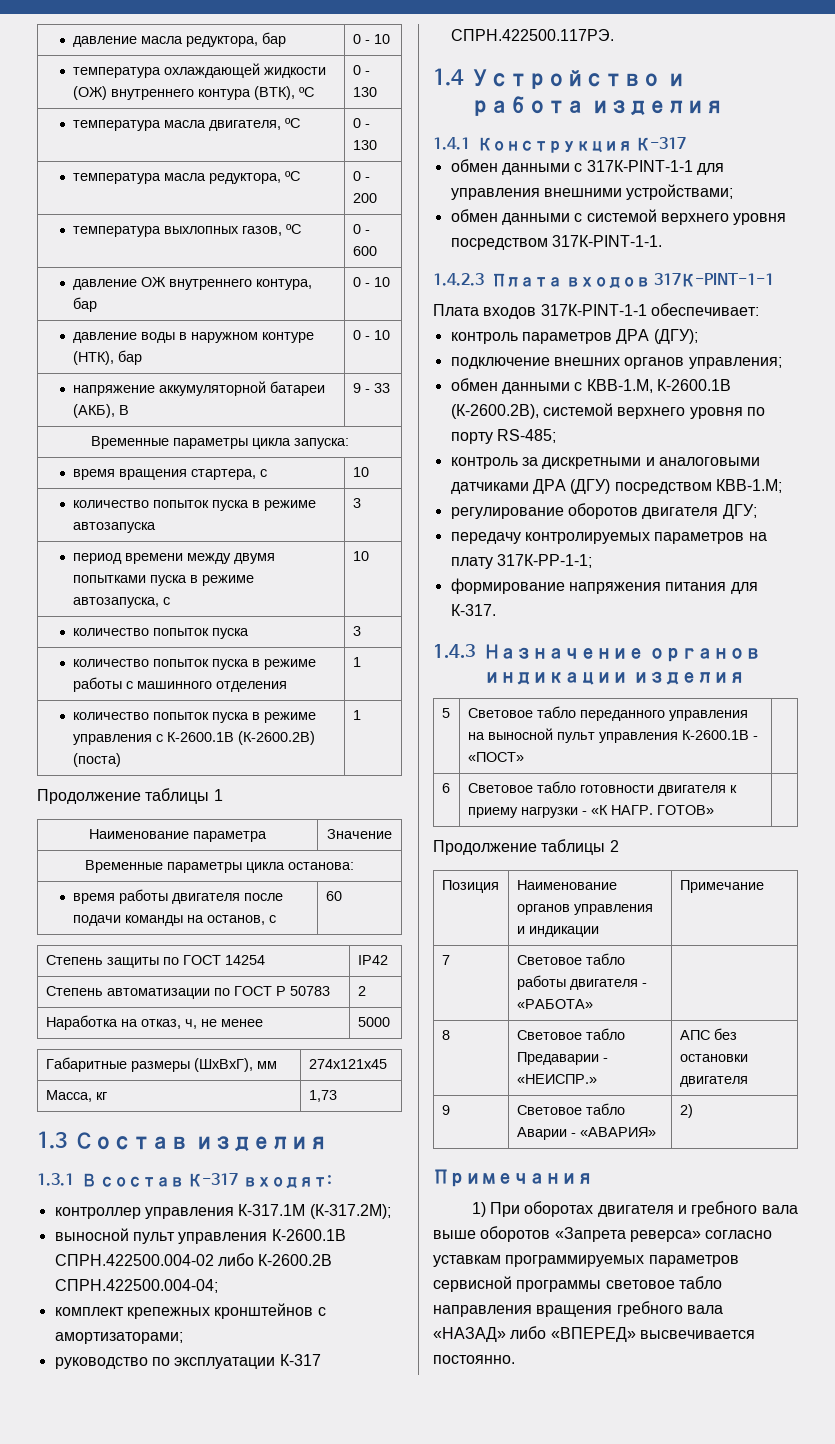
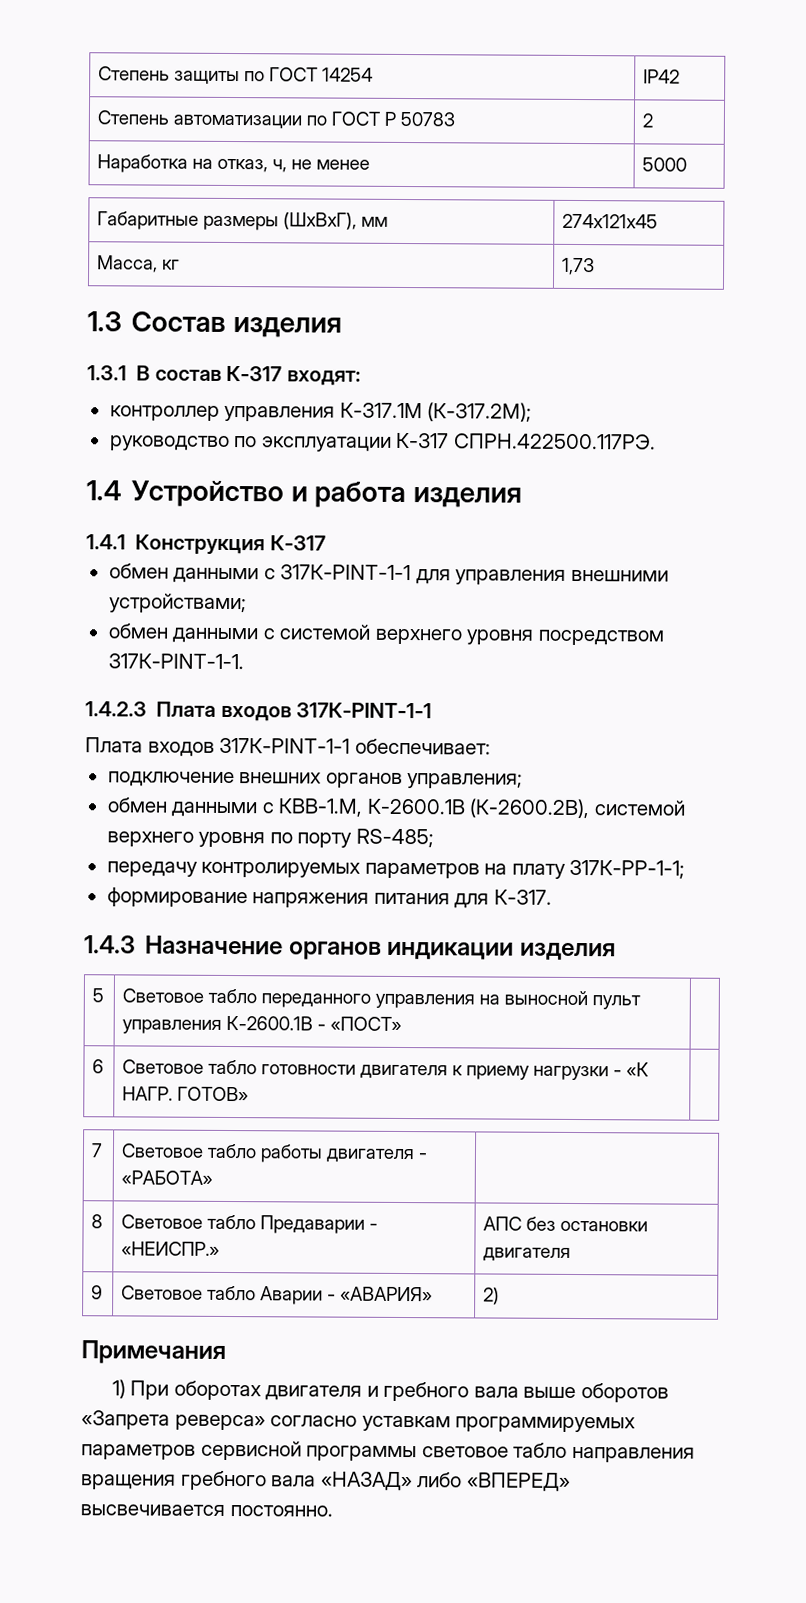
- давление масла редуктора, бар | 0 - 10
- температура охлаждающей жидкости (ОЖ) внутреннего контура (ВТК), ºС | 0 - 130
- температура масла двигателя, ºС | 0 - 130
- температура масла редуктора, ºС | 0 - 200
- температура выхлопных газов, ºС | 0 - 600
- давление ОЖ внутреннего контура, бар | 0 - 10
- давление воды в наружном контуре (НТК), бар | 0 - 10
- напряжение аккумуляторной батареи (АКБ), В | 9 - 33
- Временные параметры цикла запуска:
- время вращения стартера, с | 10
- количество попыток пуска в режиме автозапуска | 3
- период времени между двумя попытками пуска в режиме автозапуска, с | 10
- количество попыток пуска | 3
- количество попыток пуска в режиме работы с машинного отделения | 1
- количество попыток пуска в режиме управления с К-2600.1В (К-2600.2В) (поста) | 1
- Продолжение таблицы 1
- Наименование параметра | Значение
- Временные параметры цикла останова:
- время работы двигателя после подачи команды на останов, с | 60
- выносной пульт управления К-2600.1В СПРН.422500.004-02 либо К-2600.2В СПРН.422500.004-04;
- комплект крепежных кронштейнов с амортизаторами;
- контроль параметров ДРА (ДГУ);
- контроль за дискретными и аналоговыми датчиками ДРА (ДГУ) посредством КВВ-1.М;
- регулирование оборотов двигателя ДГУ;
- Продолжение таблицы 2
- Позиция | Наименование органов управления и индикации | Примечание

